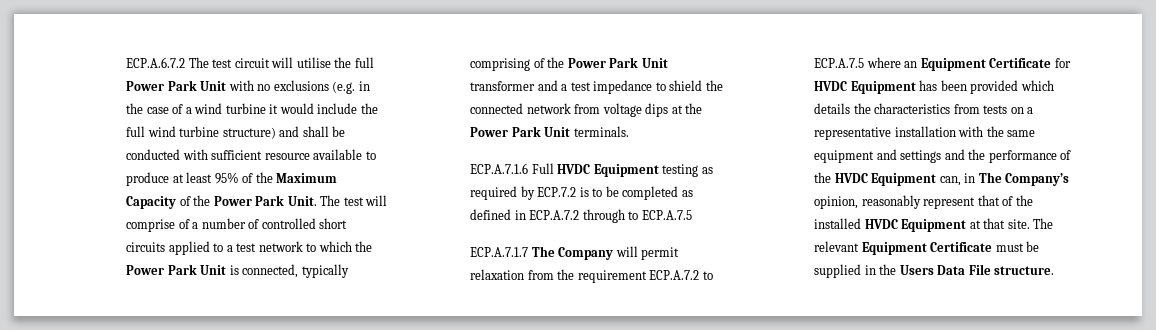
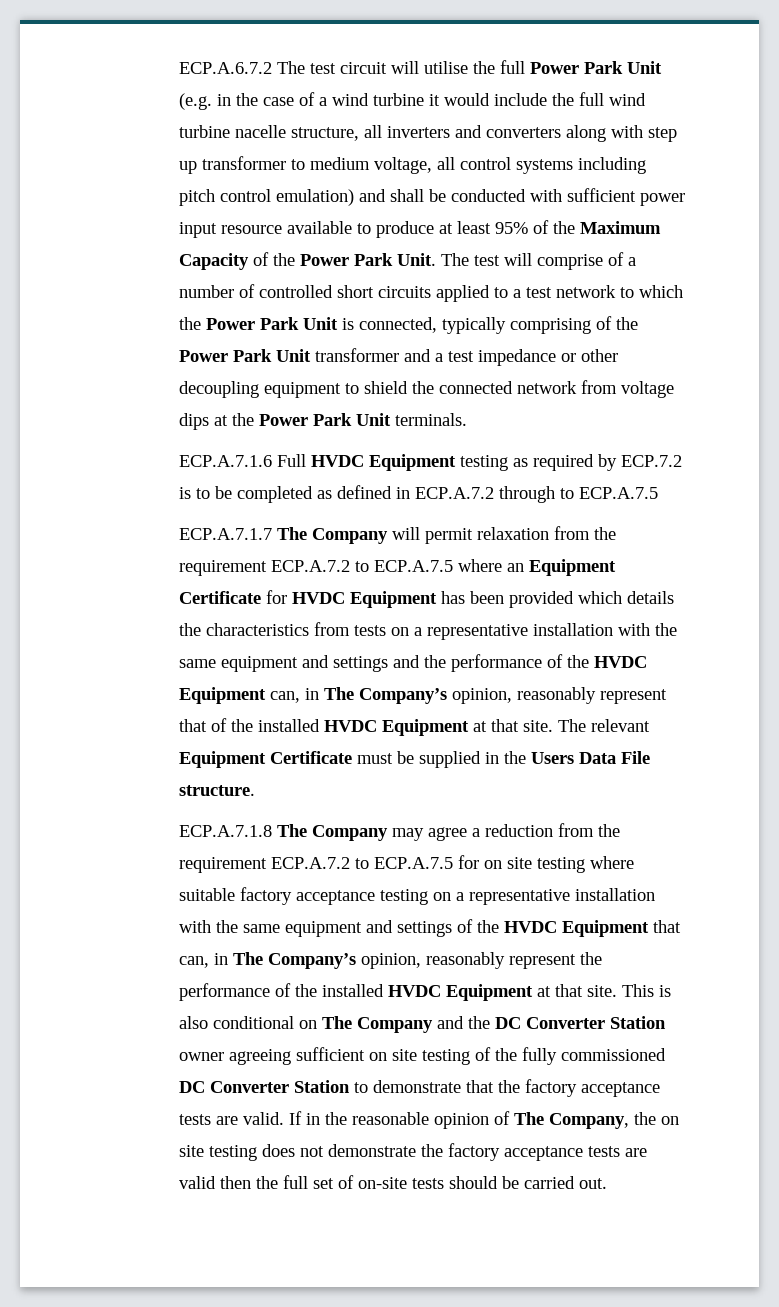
- ECP.A.6.7.2 The test circuit will utilise the full Power Park Unit with no exclusions (e.g. in the case of a wind turbine it would include the full wind turbine structure) and shall be conducted with sufficient resource available to produce at least 95% of the Maximum Capacity of the Power Park Unit.
+ ECP.A.6.7.2 The test circuit will utilise the full Power Park Unit (e.g. in the case of a wind turbine it would include the full wind turbine nacelle structure, all inverters and converters along with step up transformer to medium voltage, all control systems including pitch control emulation) and shall be conducted with sufficient power input resource available to produce at least 95% of the Maximum Capacity of the Power Park Unit.
- The test will comprise of a number of controlled short circuits applied to a test network to which the Power Park Unit is connected, typically comprising of the Power Park Unit transformer and a test impedance to shield the connected network from voltage dips at the Power Park Unit terminals.
+ The test will comprise of a number of controlled short circuits applied to a test network to which the Power Park Unit is connected, typically comprising of the Power Park Unit transformer and a test impedance or other decoupling equipment to shield the connected network from voltage dips at the Power Park Unit terminals.
+ ECP.A.7.1.8 The Company may agree a reduction from the requirement ECP.A.7.2 to ECP.A.7.5 for on site testing where suitable factory acceptance testing on a representative installation with the same equipment and settings of the HVDC Equipment that can, in The Company’s opinion, reasonably represent the performance of the installed HVDC Equipment at that site. This is also conditional on The Company and the DC Converter Station owner agreeing sufficient on site testing of the fully commissioned DC Converter Station to demonstrate that the factory acceptance tests are valid. If in the reasonable opinion of The Company, the on site testing does not demonstrate the factory acceptance tests are valid then the full set of on-site tests should be carried out.

